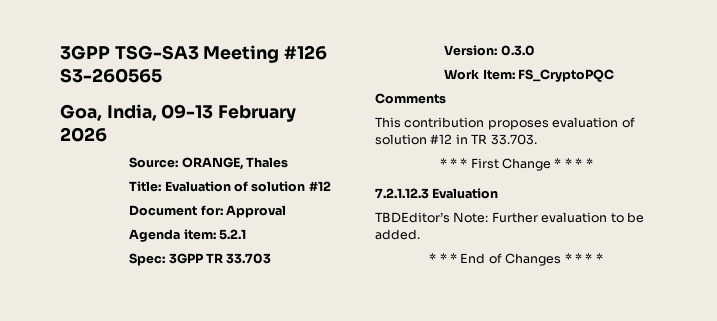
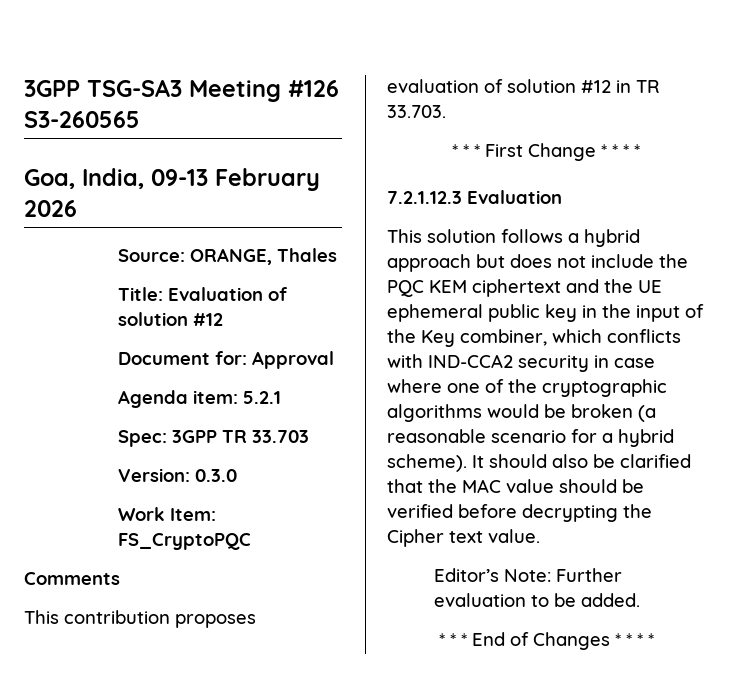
- TBDEditor’s Note: Further evaluation to be added.
+ This solution follows a hybrid approach but does not include the PQC KEM ciphertext and the UE ephemeral public key in the input of the Key combiner, which conflicts with IND-CCA2 security in case where one of the cryptographic algorithms would be broken (a reasonable scenario for a hybrid scheme). It should also be clarified that the MAC value should be verified before decrypting the Cipher text value.
+ Editor’s Note: Further evaluation to be added.

